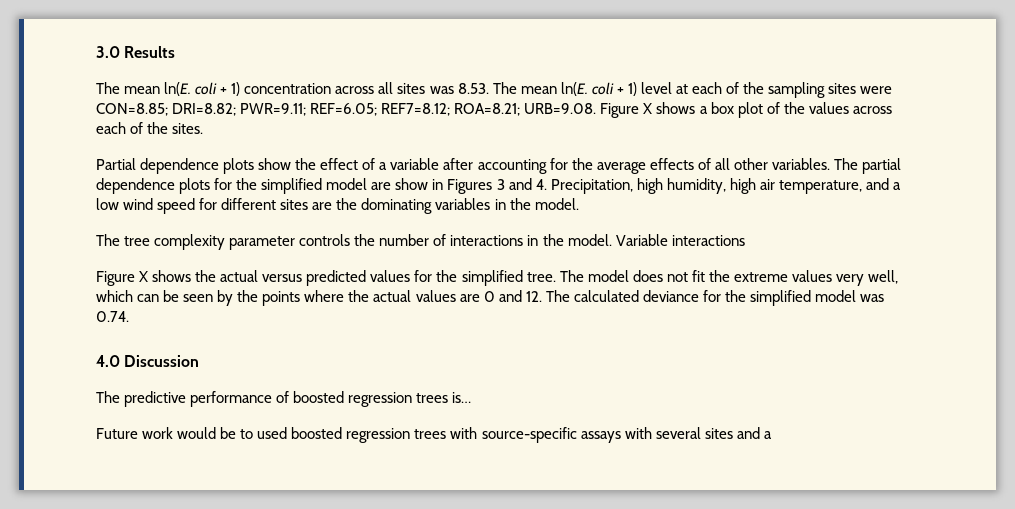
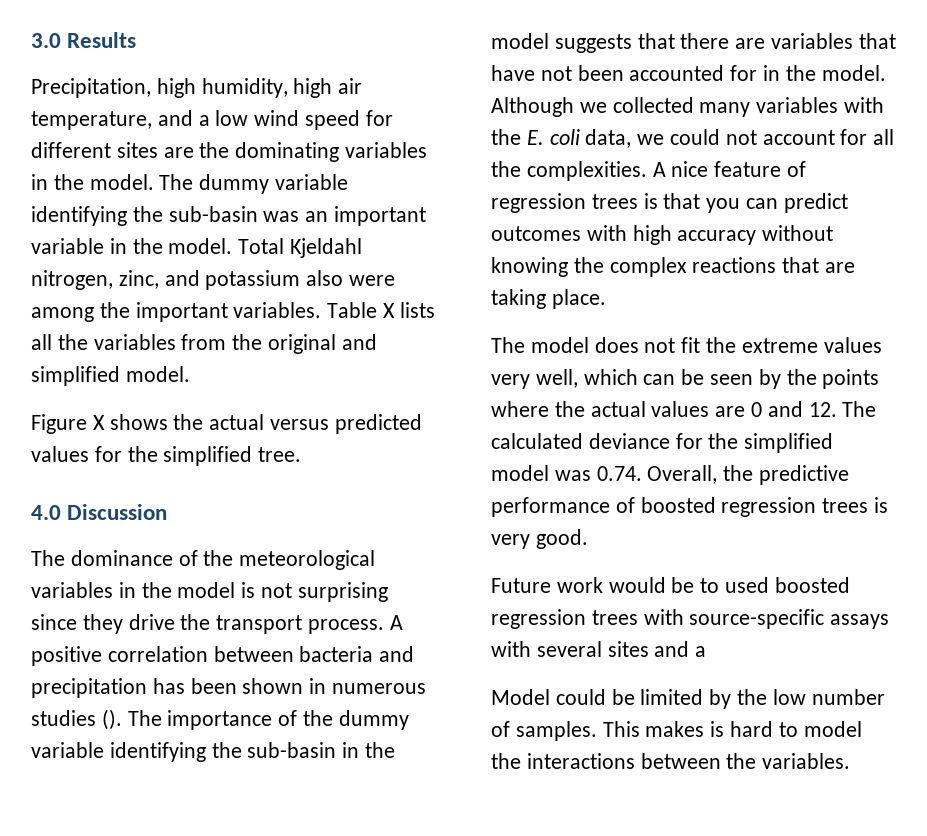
- The mean ln(E. coli + 1) concentration across all sites was 8.53. The mean ln(E. coli + 1) level at each of the sampling sites were CON=8.85; DRI=8.82; PWR=9.11; REF=6.05; REF7=8.12; ROA=8.21; URB=9.08. Figure X shows a box plot of the values across each of the sites.
- Partial dependence plots show the effect of a variable after accounting for the average effects of all other variables. The partial dependence plots for the simplified model are show in Figures 3 and 4. Precipitation, high humidity, high air temperature, and a low wind speed for different sites are the dominating variables in the model.
- The tree complexity parameter controls the number of interactions in the model. Variable interactions
+ Precipitation, high humidity, high air temperature, and a low wind speed for different sites are the dominating variables in the model. The dummy variable identifying the sub-basin was an important variable in the model. Total Kjeldahl nitrogen, zinc, and potassium also were among the important variables. Table X lists all the variables from the original and simplified model.
- Figure X shows the actual versus predicted values for the simplified tree. The model does not fit the extreme values very well, which can be seen by the points where the actual values are 0 and 12. The calculated deviance for the simplified model was 0.74.
+ Figure X shows the actual versus predicted values for the simplified tree.
  4.0 Discussion
- The predictive performance of boosted regression trees is…
+ The dominance of the meteorological variables in the model is not surprising since they drive the transport process. A positive correlation between bacteria and precipitation has been shown in numerous studies (). The importance of the dummy variable identifying the sub-basin in the model suggests that there are variables that have not been accounted for in the model. Although we collected many variables with the E. coli data, we could not account for all the complexities. A nice feature of regression trees is that you can predict outcomes with high accuracy without knowing the complex reactions that are taking place.
+ The model does not fit the extreme values very well, which can be seen by the points where the actual values are 0 and 12. The calculated deviance for the simplified model was 0.74. Overall, the predictive performance of boosted regression trees is very good.
+ Model could be limited by the low number of samples. This makes is hard to model the interactions between the variables.

